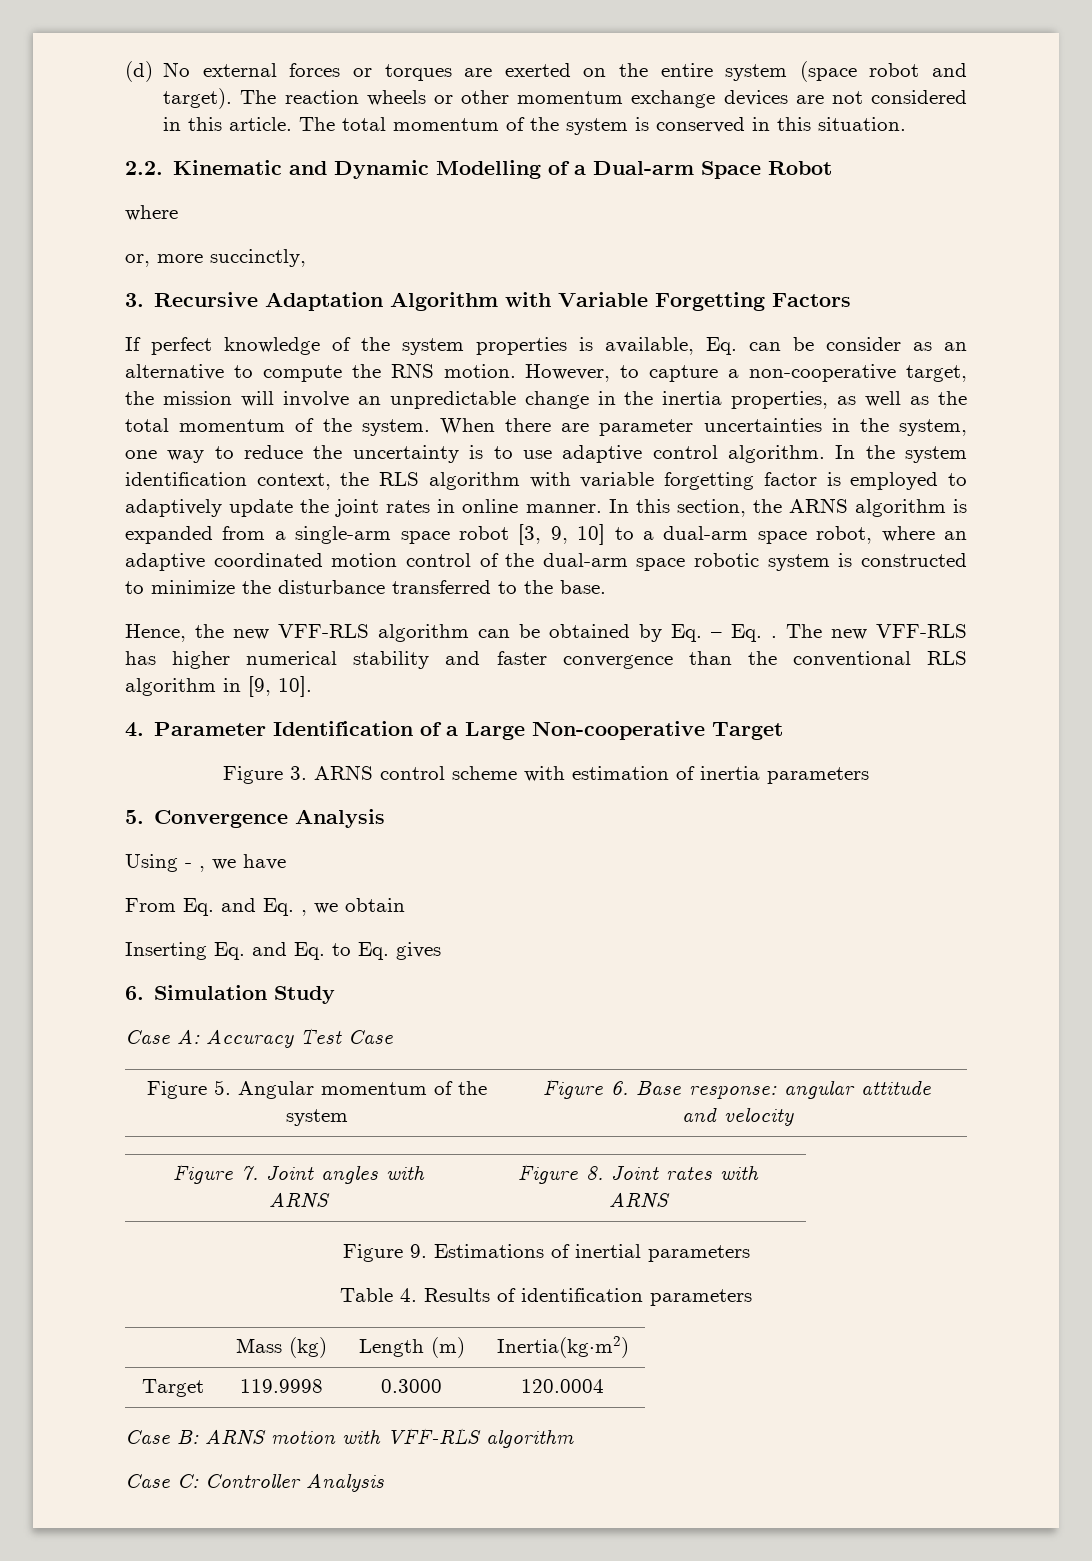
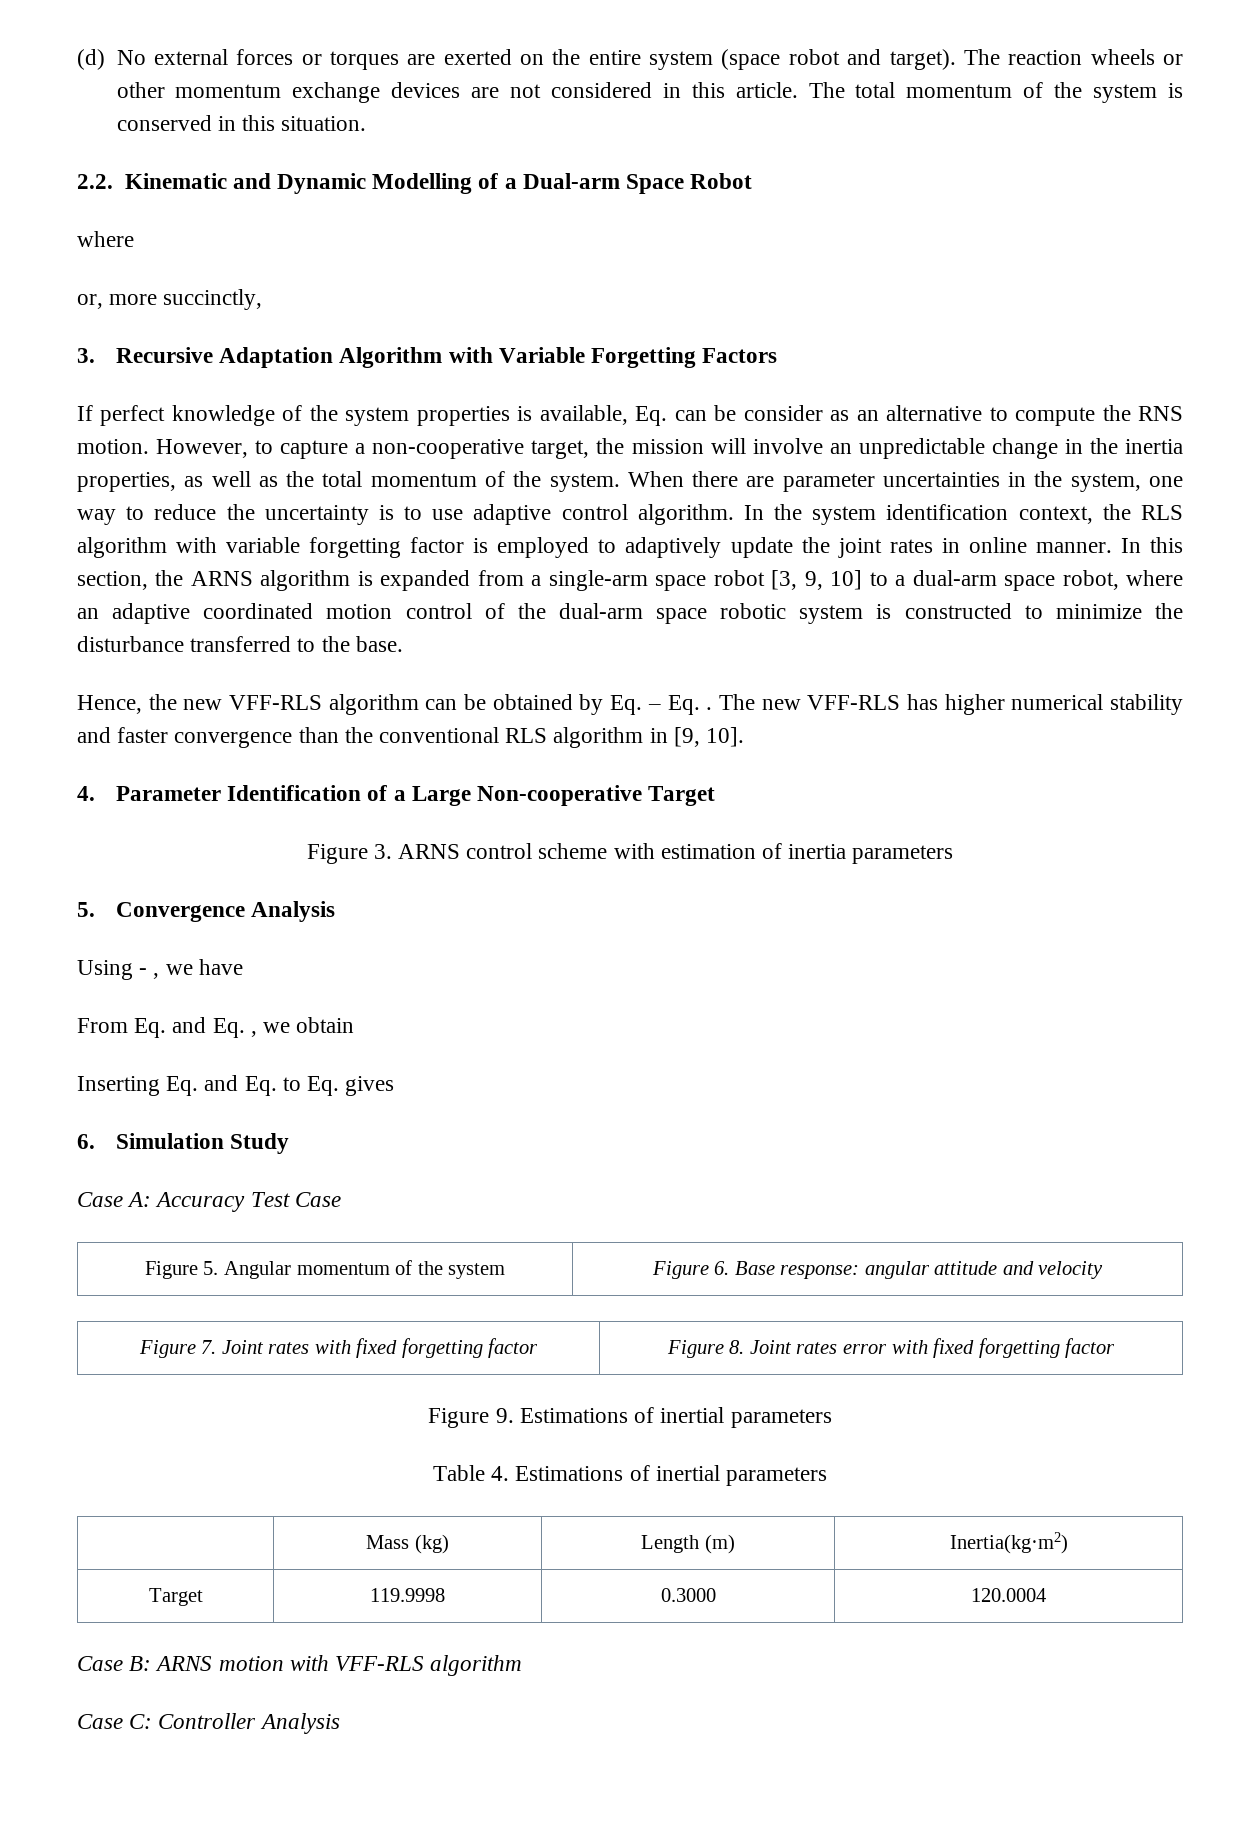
- Figure 7. Joint angles with ARNS | Figure 8. Joint rates with ARNS
+ Figure 7. Joint rates with fixed forgetting factor | Figure 8. Joint rates error with fixed forgetting factor
- Table 4. Results of identification parameters
+ Table 4. Estimations of inertial parameters

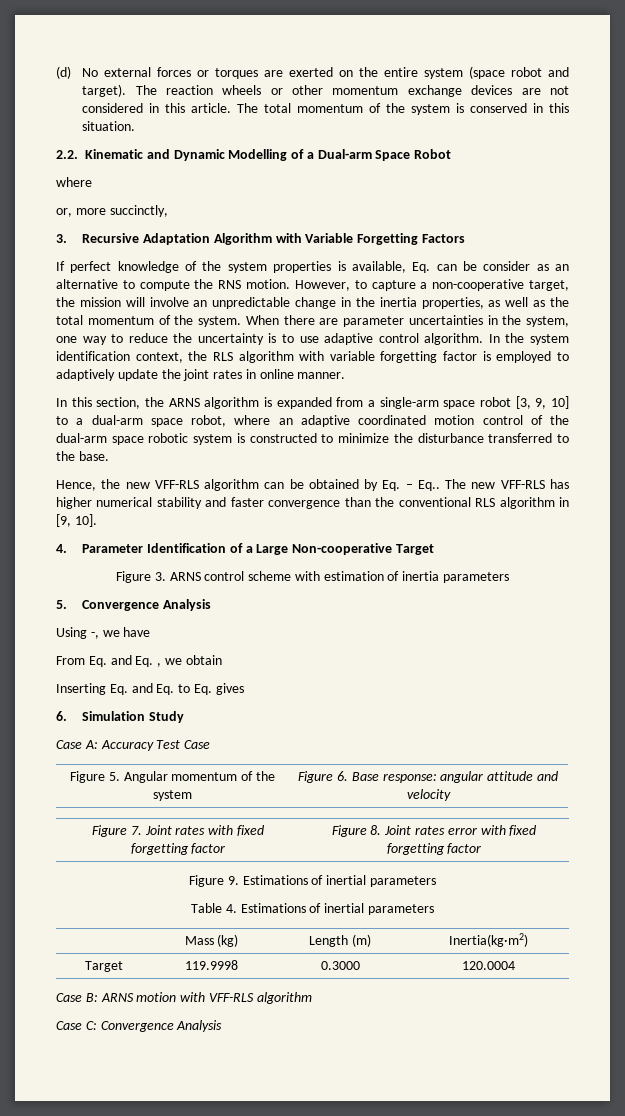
- In the system identification context, the RLS algorithm with variable forgetting factor is employed to adaptively update the joint rates in online manner. In this section, the ARNS algorithm is expanded from a single-arm space robot [3, 9, 10] to a dual-arm space robot, where an adaptive coordinated motion control of the dual-arm space robotic system is constructed to minimize the disturbance transferred to the base.
+ In the system identification context, the RLS algorithm with variable forgetting factor is employed to adaptively update the joint rates in online manner.
+ In this section, the ARNS algorithm is expanded from a single-arm space robot [3, 9, 10] to a dual-arm space robot, where an adaptive coordinated motion control of the dual-arm space robotic system is constructed to minimize the disturbance transferred to the base.
- Hence, the new VFF-RLS algorithm can be obtained by Eq. – Eq. .
+ Hence, the new VFF-RLS algorithm can be obtained by Eq. – Eq..
- Using - , we have
+ Using -, we have
- Case C: Controller Analysis
+ Case C: Convergence Analysis

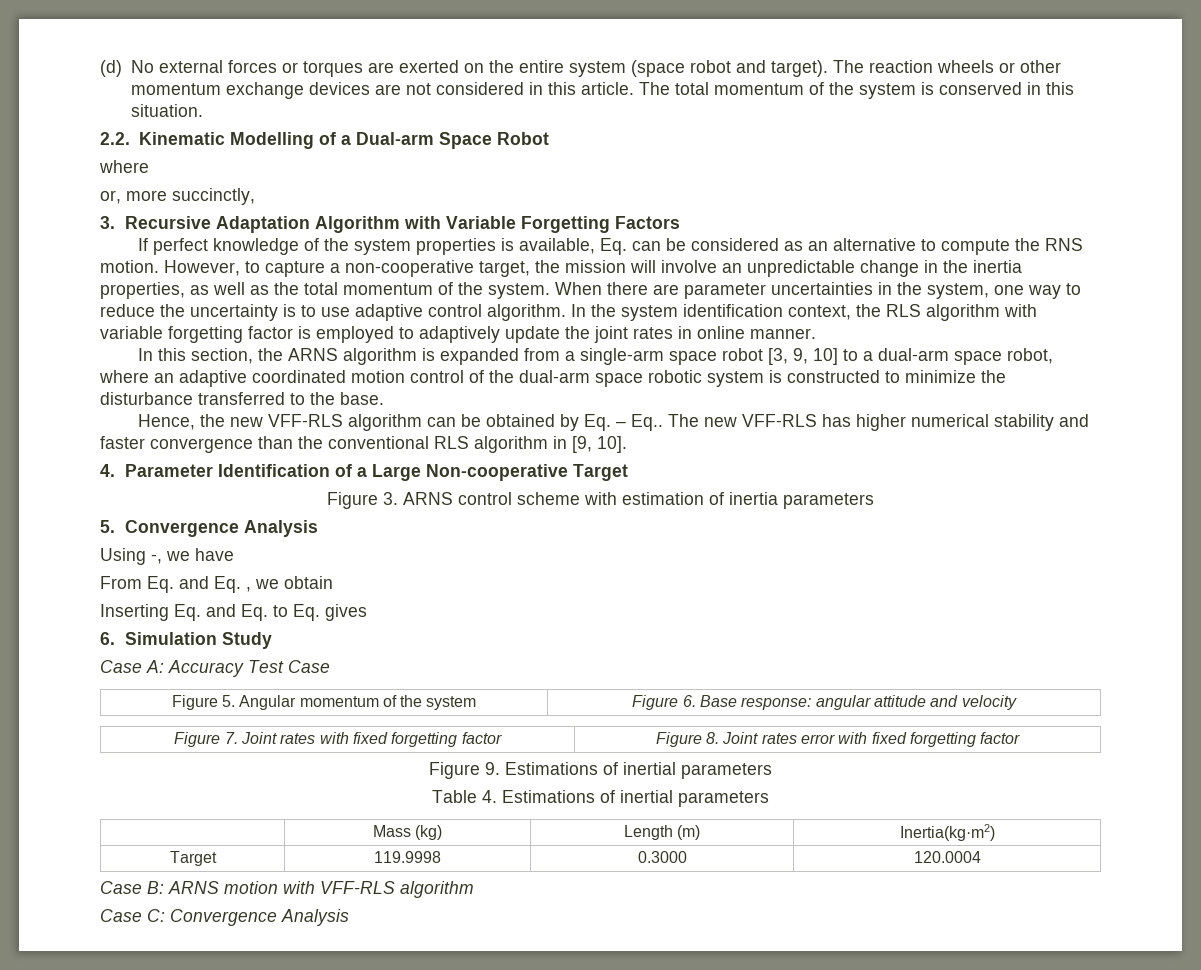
- 2.2. Kinematic and Dynamic Modelling of a Dual-arm Space Robot
+ 2.2. Kinematic Modelling of a Dual-arm Space Robot
- If perfect knowledge of the system properties is available, Eq. can be consider as an alternative to compute the RNS motion.
+ If perfect knowledge of the system properties is available, Eq. can be considered as an alternative to compute the RNS motion.

